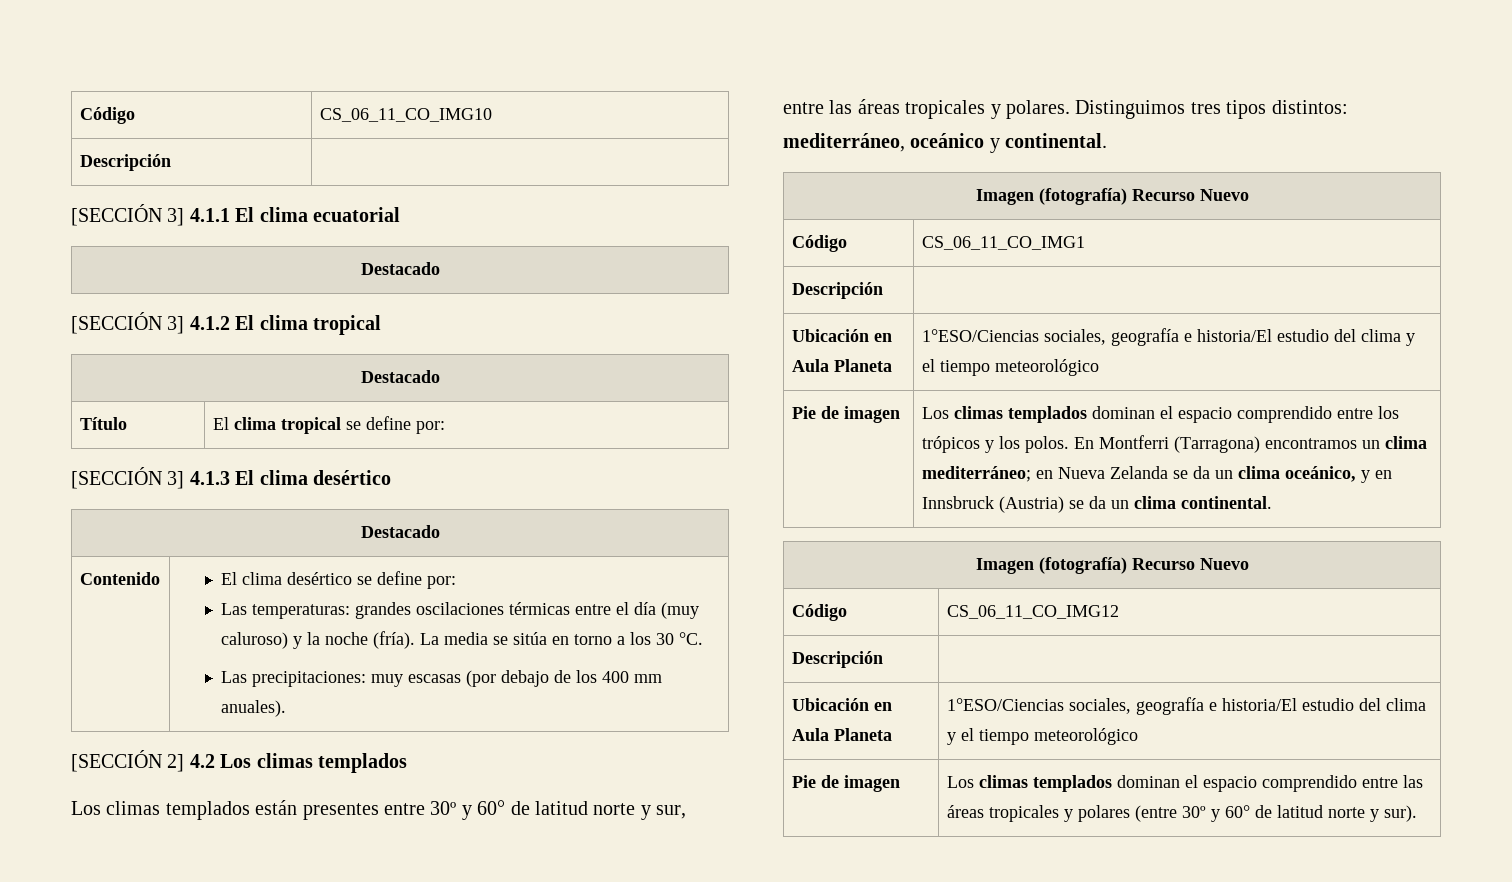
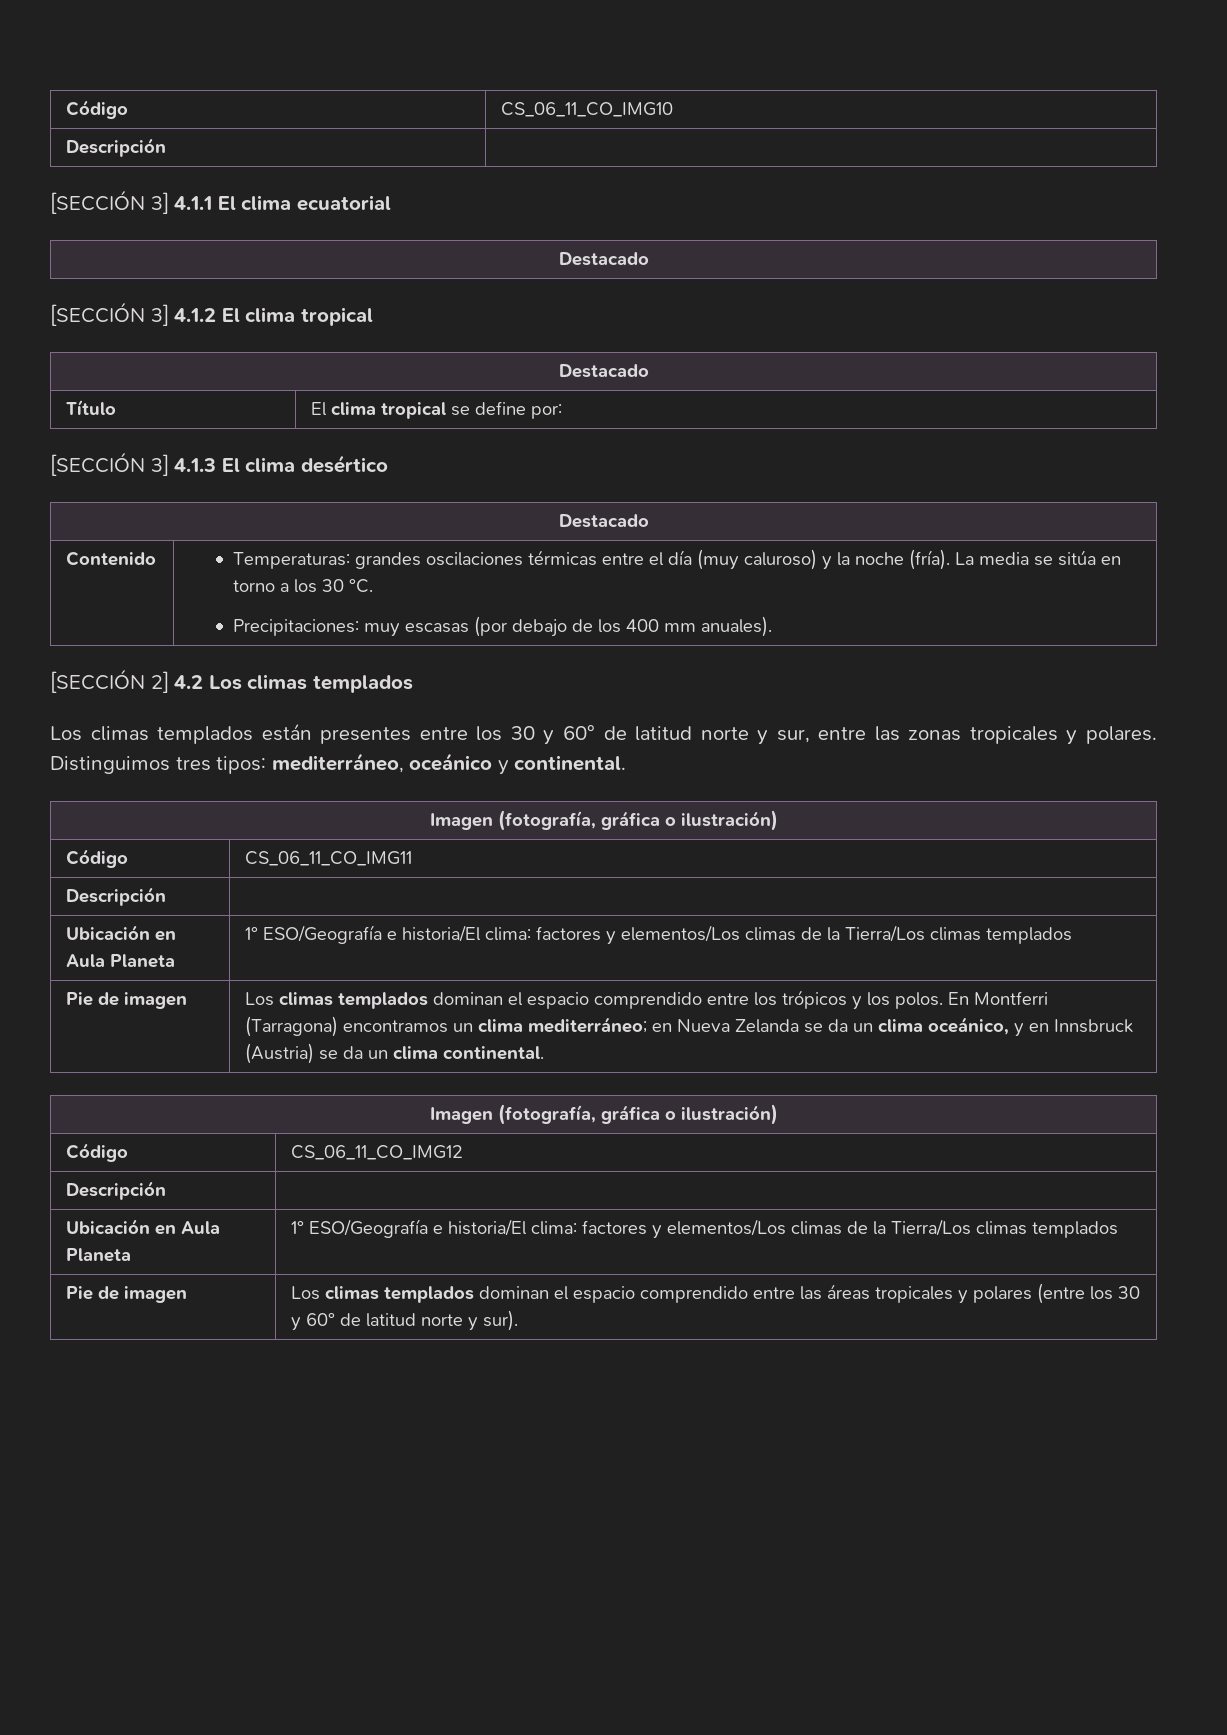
- El clima desértico se define por:
- Las temperaturas: grandes oscilaciones térmicas entre el día (muy caluroso) y la noche (fría).
+ Temperaturas: grandes oscilaciones térmicas entre el día (muy caluroso) y la noche (fría).
- Las precipitaciones: muy escasas (por debajo de los 400 mm anuales).
+ Precipitaciones: muy escasas (por debajo de los 400 mm anuales).
- Los climas templados están presentes entre 30º y 60° de latitud norte y sur, entre las áreas tropicales y polares.
+ Los climas templados están presentes entre los 30 y 60° de latitud norte y sur, entre las zonas tropicales y polares.
- Distinguimos tres tipos distintos: mediterráneo, oceánico y continental.
- Imagen (fotografía) Recurso Nuevo
- Código | CS_06_11_CO_IMG1
+ Distinguimos tres tipos: mediterráneo, oceánico y continental.
+ Imagen (fotografía, gráfica o ilustración)
+ Código | CS_06_11_CO_IMG11
  Descripción |
- Ubicación en Aula Planeta | 1°ESO/Ciencias sociales, geografía e historia/El estudio del clima y el tiempo meteorológico
+ Ubicación en Aula Planeta | 1° ESO/Geografía e historia/El clima: factores y elementos/Los climas de la Tierra/Los climas templados
  Pie de imagen | Los climas templados dominan el espacio comprendido entre los trópicos y los polos. En Montferri (Tarragona) encontramos un clima mediterráneo; en Nueva Zelanda se da un clima oceánico, y en Innsbruck (Austria) se da un clima continental.
- Imagen (fotografía) Recurso Nuevo
+ Imagen (fotografía, gráfica o ilustración)
  Código | CS_06_11_CO_IMG12
  Descripción |
- Ubicación en Aula Planeta | 1°ESO/Ciencias sociales, geografía e historia/El estudio del clima y el tiempo meteorológico
+ Ubicación en Aula Planeta | 1° ESO/Geografía e historia/El clima: factores y elementos/Los climas de la Tierra/Los climas templados
- Pie de imagen | Los climas templados dominan el espacio comprendido entre las áreas tropicales y polares (entre 30º y 60° de latitud norte y sur).
+ Pie de imagen | Los climas templados dominan el espacio comprendido entre las áreas tropicales y polares (entre los 30 y 60° de latitud norte y sur).

